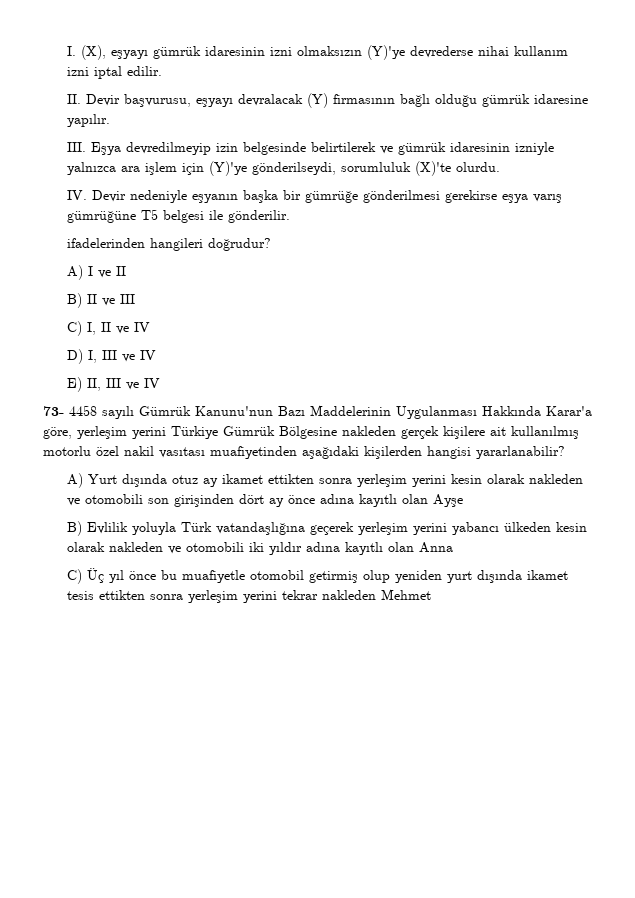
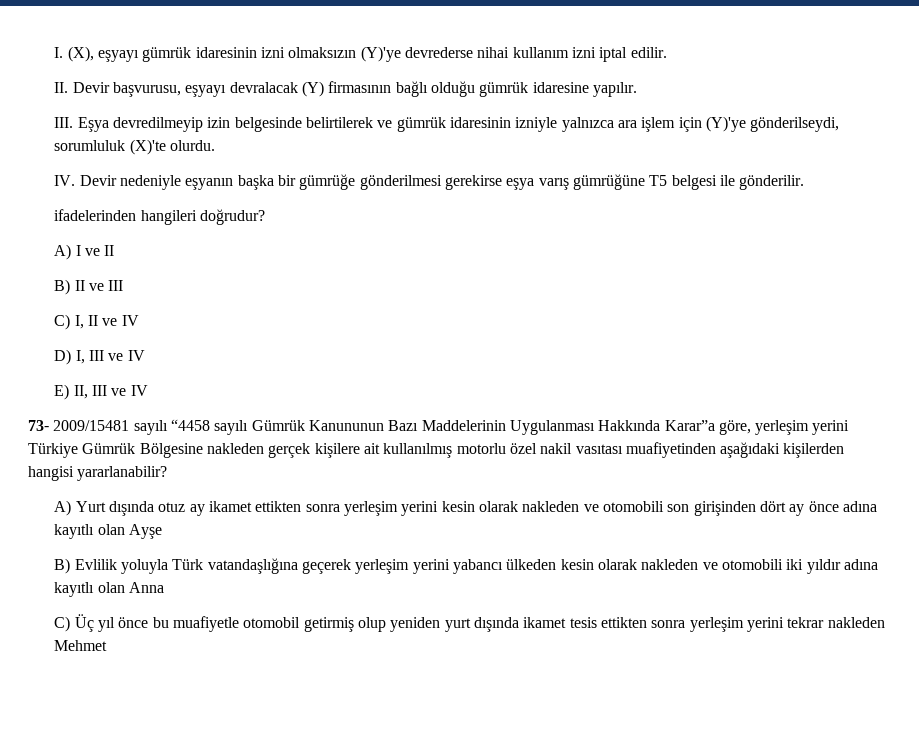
- 73- 4458 sayılı Gümrük Kanunu'nun Bazı Maddelerinin Uygulanması Hakkında Karar'a göre, yerleşim yerini Türkiye Gümrük Bölgesine nakleden gerçek kişilere ait kullanılmış motorlu özel nakil vasıtası muafiyetinden aşağıdaki kişilerden hangisi yararlanabilir?
+ 73- 2009/15481 sayılı “4458 sayılı Gümrük Kanununun Bazı Maddelerinin Uygulanması Hakkında Karar”a göre, yerleşim yerini Türkiye Gümrük Bölgesine nakleden gerçek kişilere ait kullanılmış motorlu özel nakil vasıtası muafiyetinden aşağıdaki kişilerden hangisi yararlanabilir?

